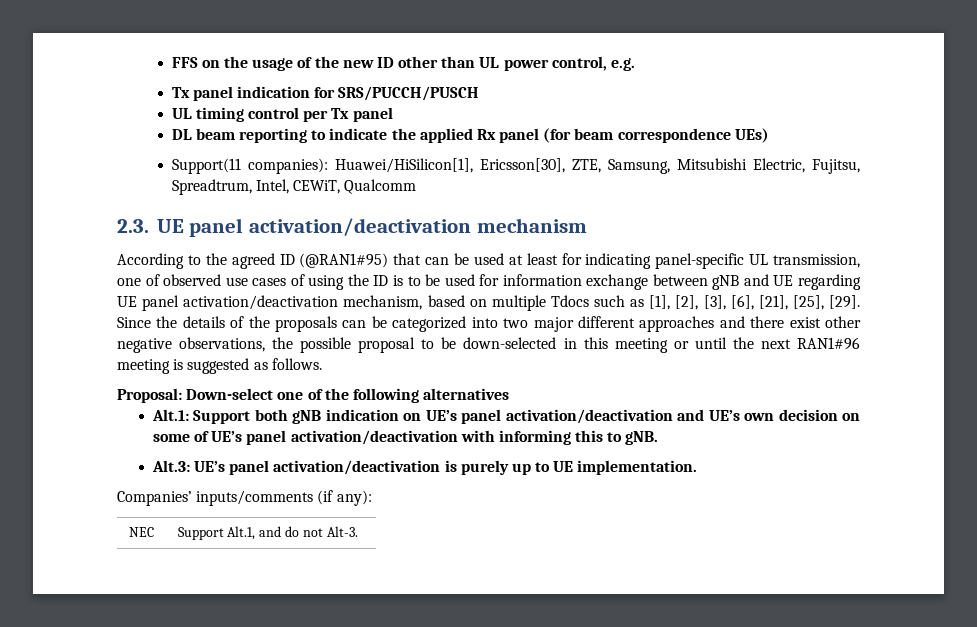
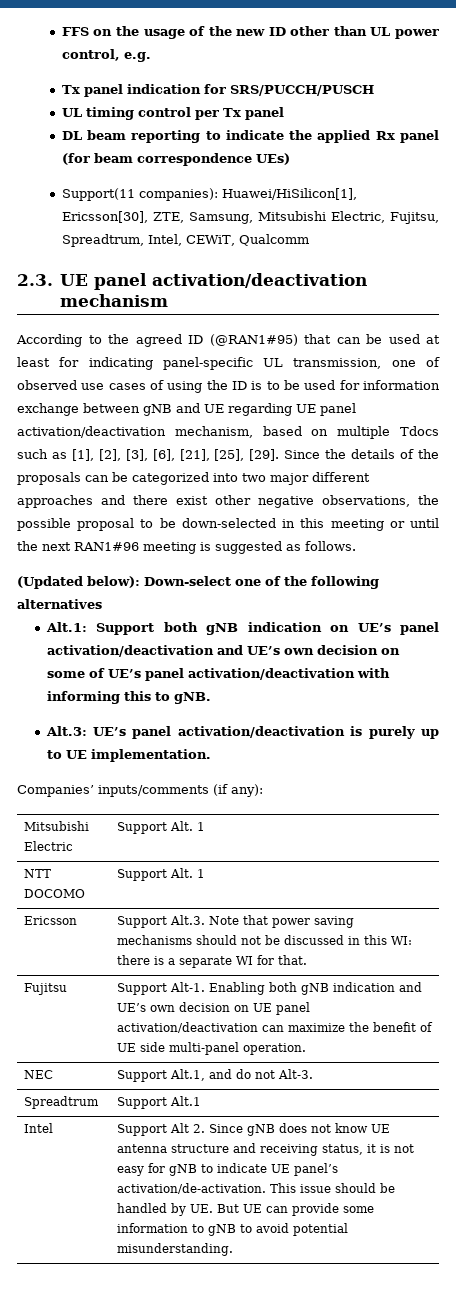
- Proposal: Down-select one of the following alternatives
+ (Updated below): Down-select one of the following alternatives
+ Mitsubishi Electric | Support Alt. 1
+ NTT DOCOMO | Support Alt. 1
+ Ericsson | Support Alt.3. Note that power saving mechanisms should not be discussed in this WI: there is a separate WI for that.
+ Fujitsu | Support Alt-1. Enabling both gNB indication and UE’s own decision on UE panel activation/deactivation can maximize the benefit of UE side multi-panel operation.
+ Spreadtrum | Support Alt.1
+ Intel | Support Alt 2. Since gNB does not know UE antenna structure and receiving status, it is not easy for gNB to indicate UE panel’s activation/de-activation. This issue should be handled by UE. But UE can provide some information to gNB to avoid potential misunderstanding.

